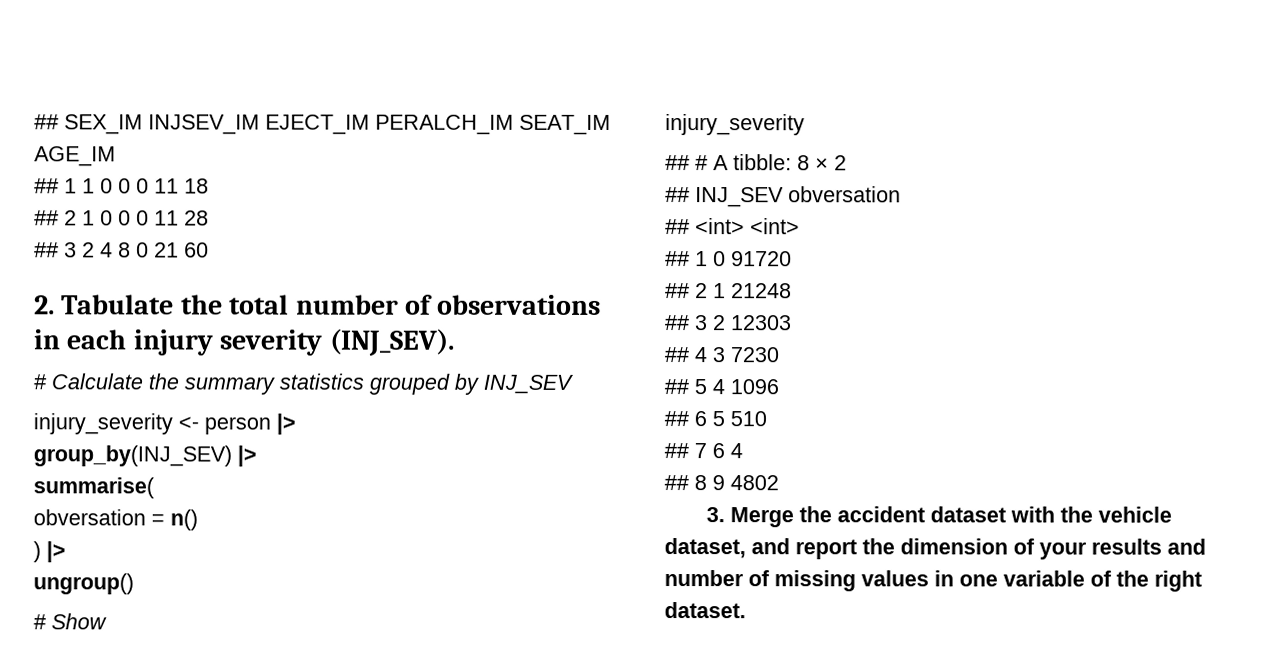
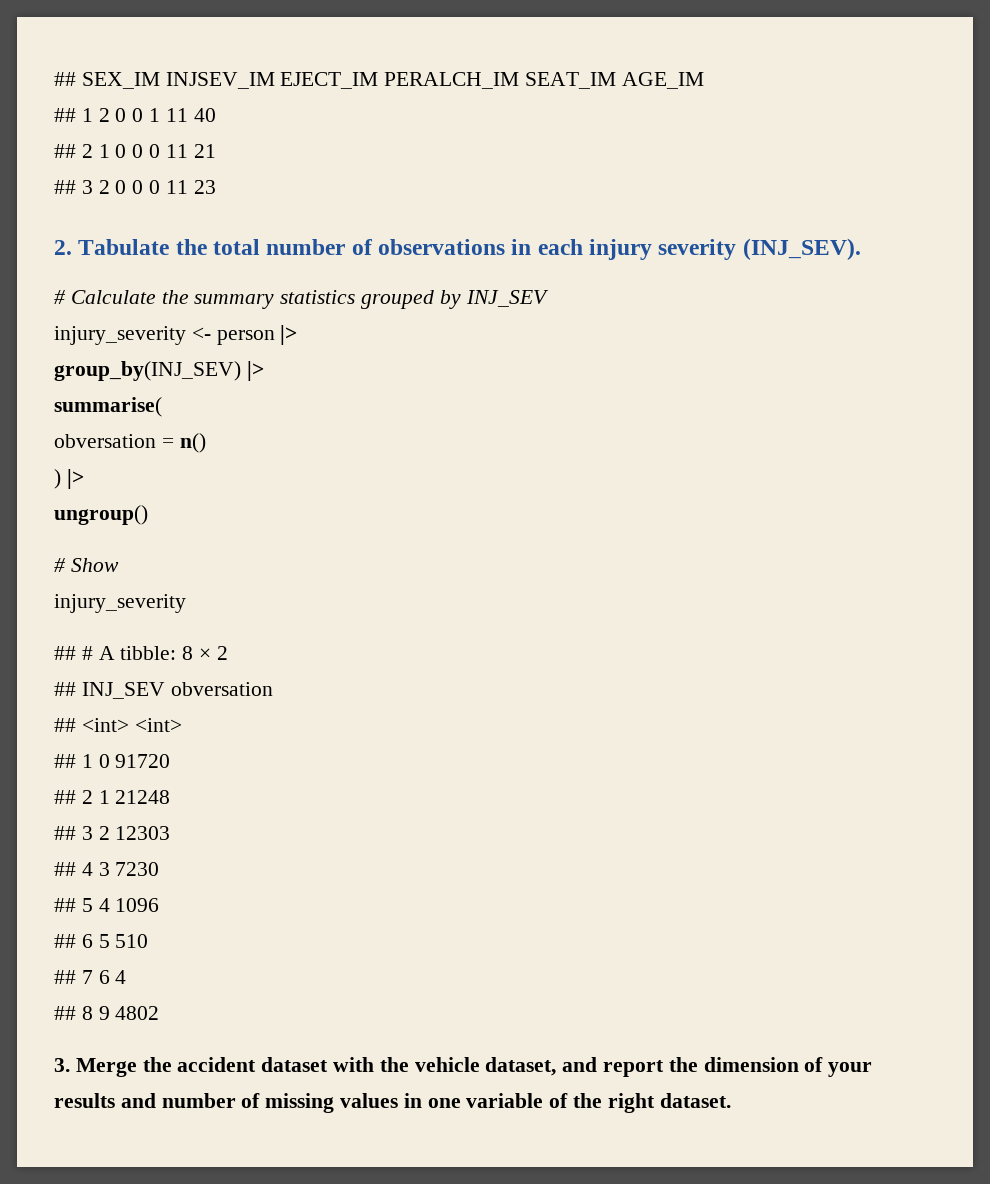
- ## 1 1 0 0 0 11 18
+ ## 1 2 0 0 1 11 40
- ## 2 1 0 0 0 11 28
- ## 3 2 4 8 0 21 60
+ ## 2 1 0 0 0 11 21
+ ## 3 2 0 0 0 11 23

